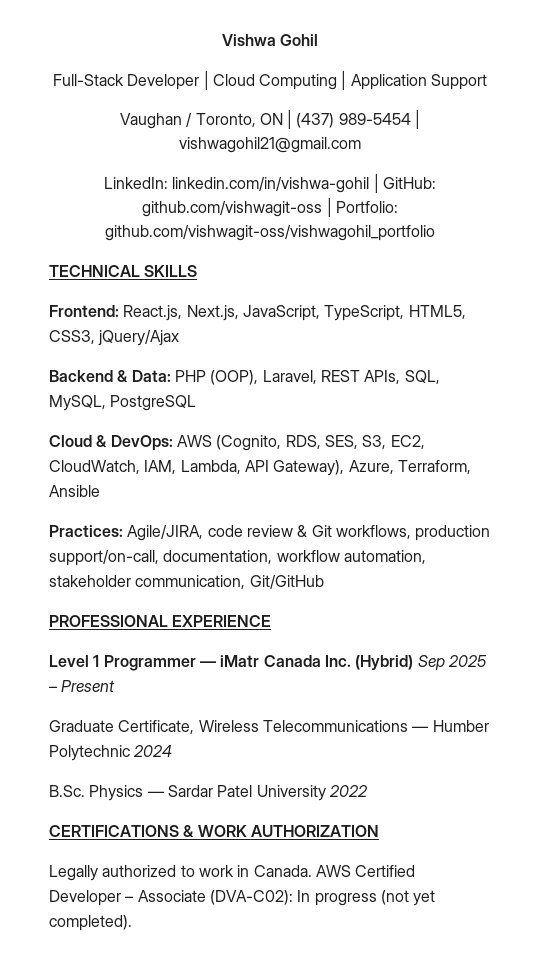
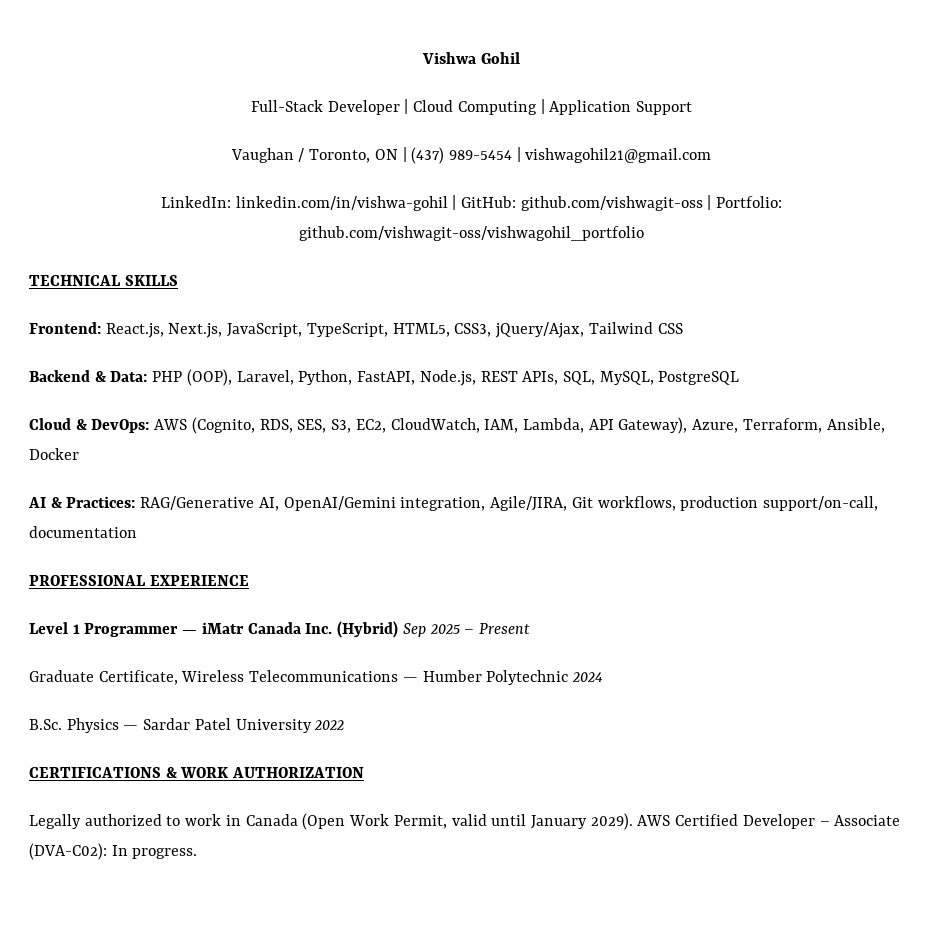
- Frontend: React.js, Next.js, JavaScript, TypeScript, HTML5, CSS3, jQuery/Ajax
+ Frontend: React.js, Next.js, JavaScript, TypeScript, HTML5, CSS3, jQuery/Ajax, Tailwind CSS
- Backend & Data: PHP (OOP), Laravel, REST APIs, SQL, MySQL, PostgreSQL
+ Backend & Data: PHP (OOP), Laravel, Python, FastAPI, Node.js, REST APIs, SQL, MySQL, PostgreSQL
- Cloud & DevOps: AWS (Cognito, RDS, SES, S3, EC2, CloudWatch, IAM, Lambda, API Gateway), Azure, Terraform, Ansible
- Practices: Agile/JIRA, code review & Git workflows, production support/on-call, documentation, workflow automation, stakeholder communication, Git/GitHub
+ Cloud & DevOps: AWS (Cognito, RDS, SES, S3, EC2, CloudWatch, IAM, Lambda, API Gateway), Azure, Terraform, Ansible, Docker
+ AI & Practices: RAG/Generative AI, OpenAI/Gemini integration, Agile/JIRA, Git workflows, production support/on-call, documentation
- Legally authorized to work in Canada.
+ Legally authorized to work in Canada (Open Work Permit, valid until January 2029).
- AWS Certified Developer – Associate (DVA-C02): In progress (not yet completed).
+ AWS Certified Developer – Associate (DVA-C02): In progress.

